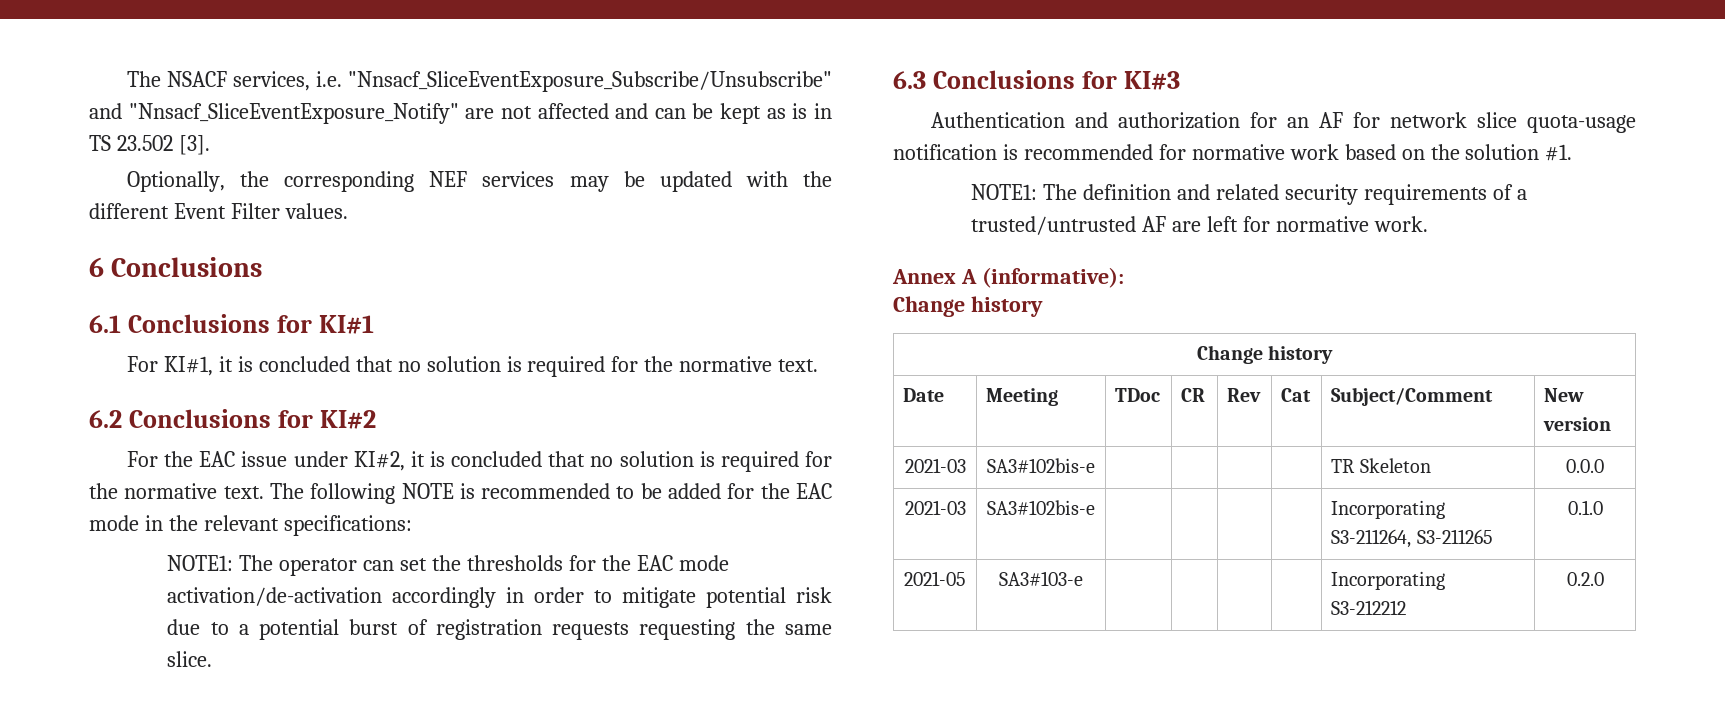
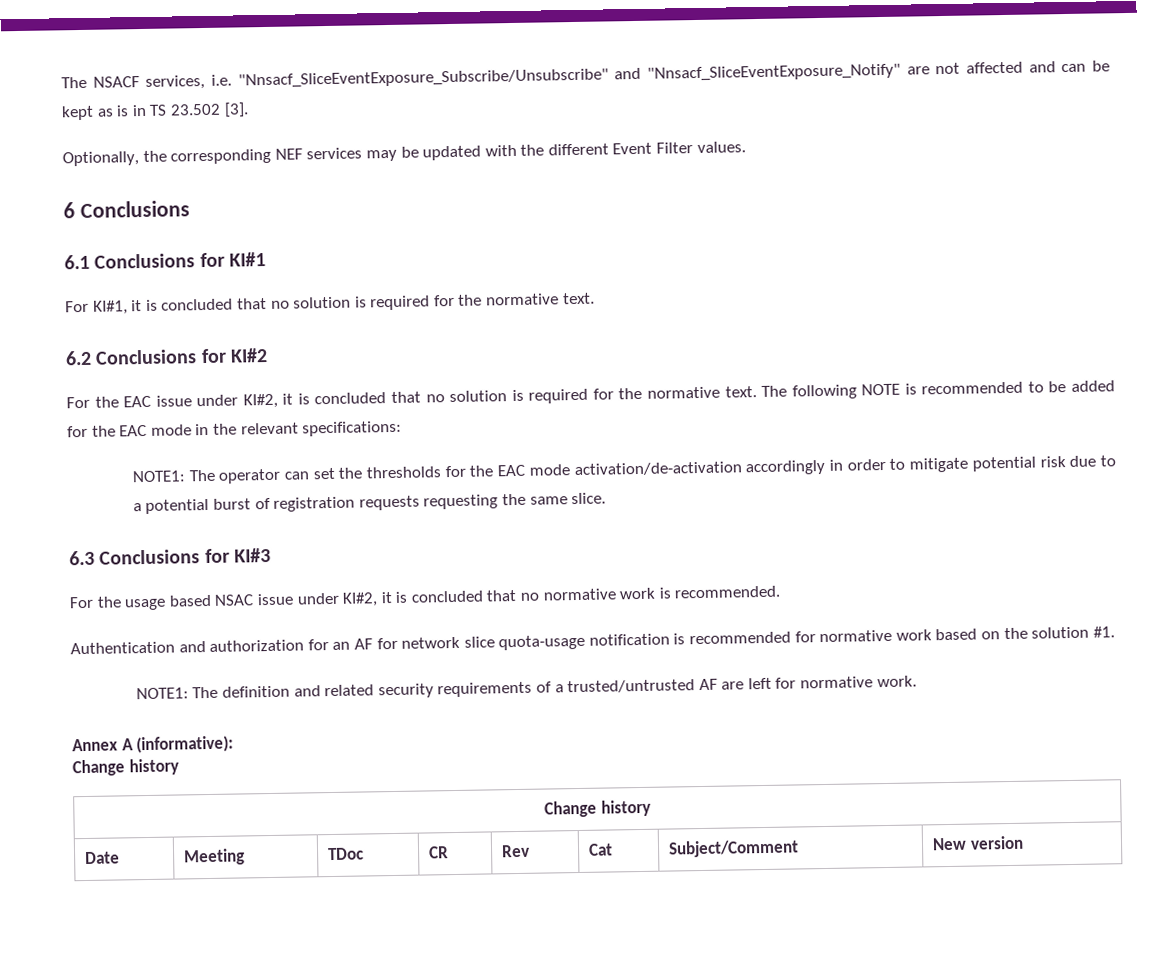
+ For the usage based NSAC issue under KI#2, it is concluded that no normative work is recommended.
- 2021-03 | SA3#102bis-e | | | | | TR Skeleton | 0.0.0
- 2021-03 | SA3#102bis-e | | | | | Incorporating S3-211264, S3-211265 | 0.1.0
- 2021-05 | SA3#103-e | | | | | Incorporating S3-212212 | 0.2.0

